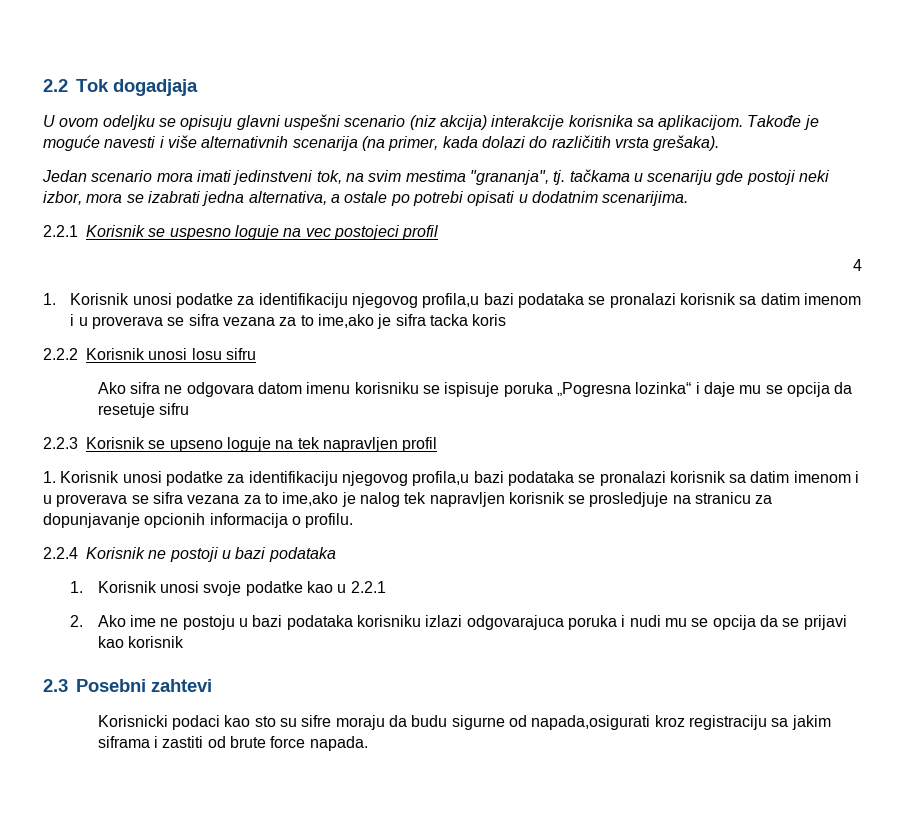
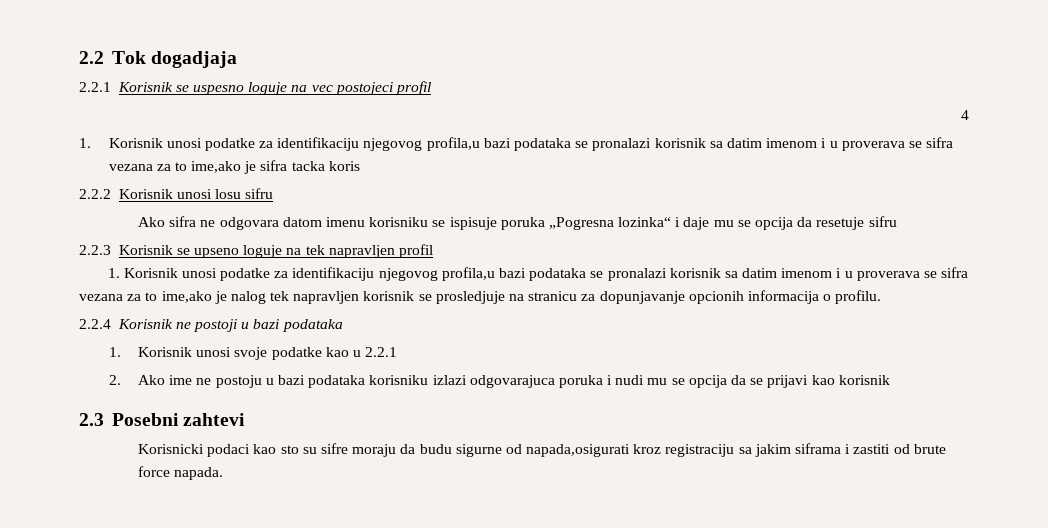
- U ovom odeljku se opisuju glavni uspešni scenario (niz akcija) interakcije korisnika sa aplikacijom. Takođe je moguće navesti i više alternativnih scenarija (na primer, kada dolazi do različitih vrsta grešaka).
- Jedan scenario mora imati jedinstveni tok, na svim mestima "grananja", tj. tačkama u scenariju gde postoji neki izbor, mora se izabrati jedna alternativa, a ostale po potrebi opisati u dodatnim scenarijima.

